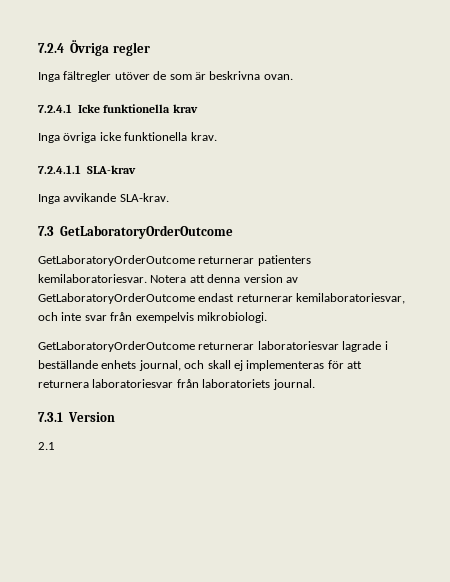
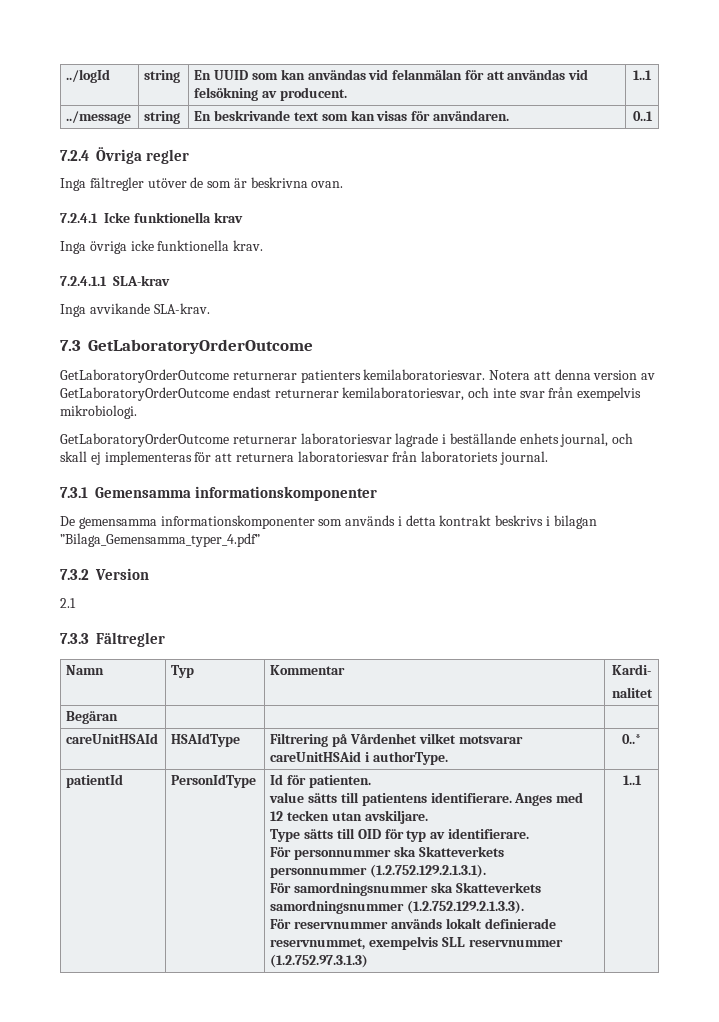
+ ../logId | string | En UUID som kan användas vid felanmälan för att användas vid felsökning av producent. | 1..1
+ ../message | string | En beskrivande text som kan visas för användaren. | 0..1
- 7.3.1 Version
+ 7.3.1 Gemensamma informationskomponenter
+ De gemensamma informationskomponenter som används i detta kontrakt beskrivs i bilagan ”Bilaga_Gemensamma_typer_4.pdf”
+ 7.3.2 Version
  2.1
+ 7.3.3 Fältregler
+ Namn | Typ | Kommentar | Kardi-
+ nalitet
+ Begäran | | |
+ careUnitHSAId | HSAIdType | Filtrering på Vårdenhet vilket motsvarar careUnitHSAid i authorType. | 0..*
+ patientId | PersonIdType | Id för patienten.
+ value sätts till patientens identifierare. Anges med 12 tecken utan avskiljare.
+ Type sätts till OID för typ av identifierare.
+ För personnummer ska Skatteverkets personnummer (1.2.752.129.2.1.3.1).
+ För samordningsnummer ska Skatteverkets samordningsnummer (1.2.752.129.2.1.3.3).
+ För reservnummer används lokalt definierade reservnummet, exempelvis SLL reservnummer (1.2.752.97.3.1.3) | 1..1

